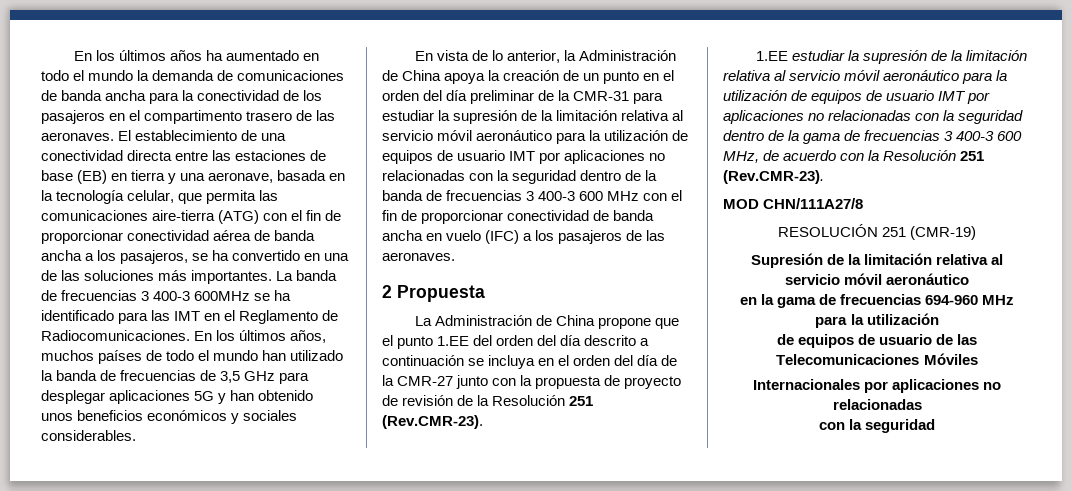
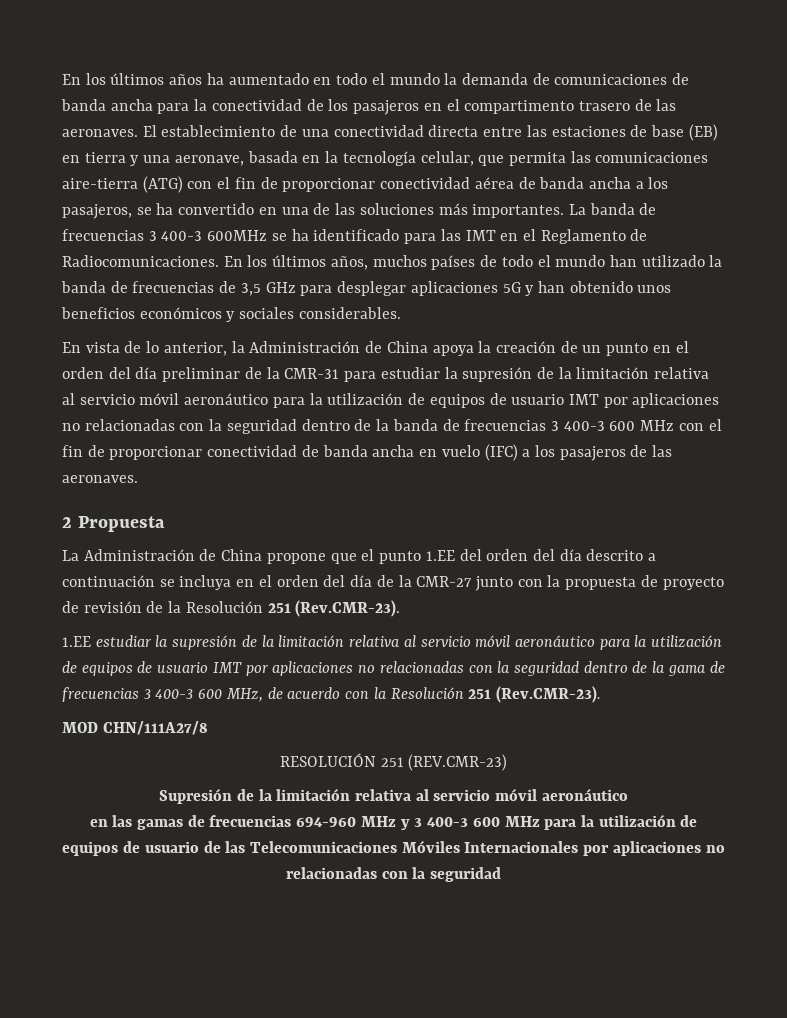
- RESOLUCIÓN 251 (CMR-19)
+ RESOLUCIÓN 251 (REV.CMR-23)
- en la gama de frecuencias 694-960 MHz para la utilización
- de equipos de usuario de las Telecomunicaciones Móviles
- Internacionales por aplicaciones no relacionadas
- con la seguridad
+ en las gamas de frecuencias 694-960 MHz y 3 400-3 600 MHz para la utilización de equipos de usuario de las Telecomunicaciones Móviles Internacionales por aplicaciones no relacionadas con la seguridad

